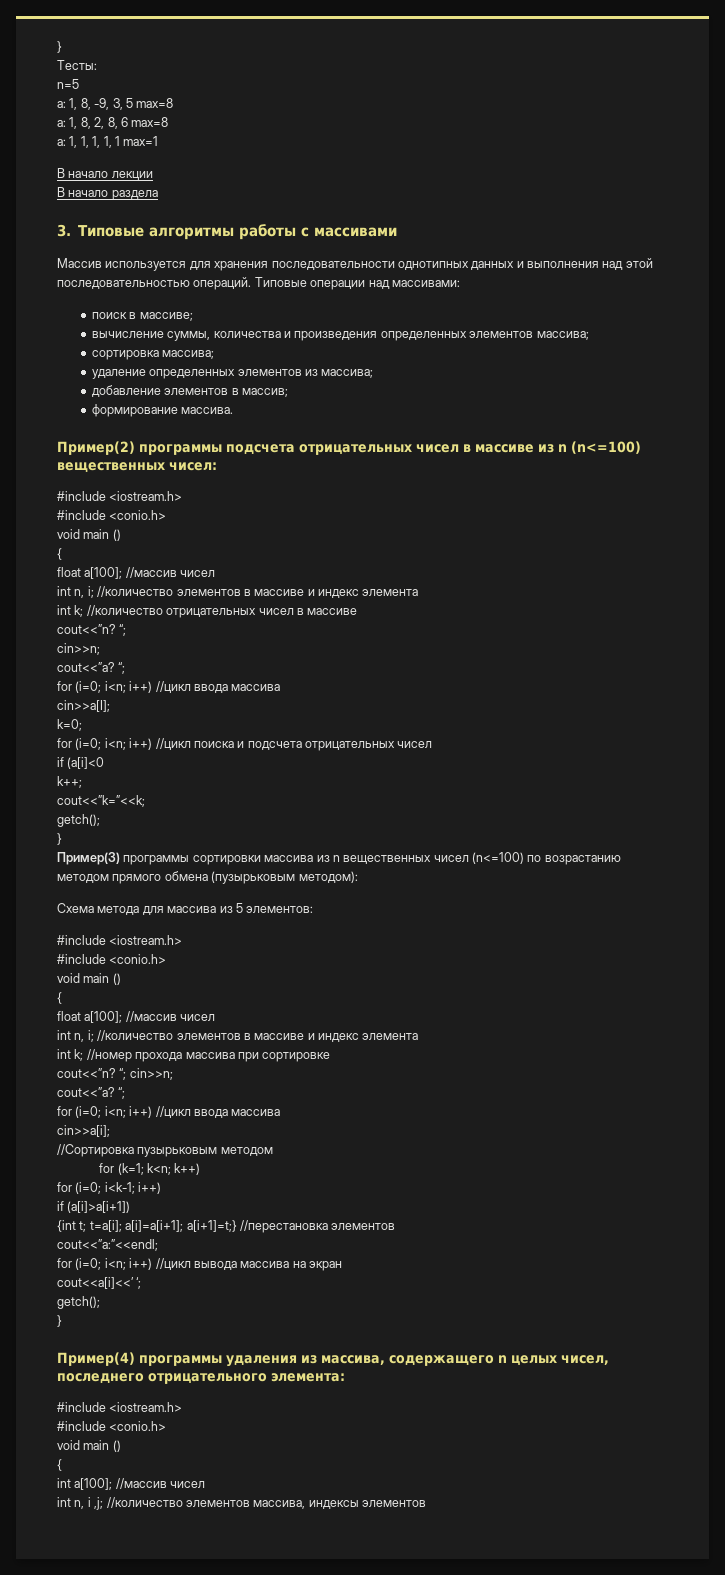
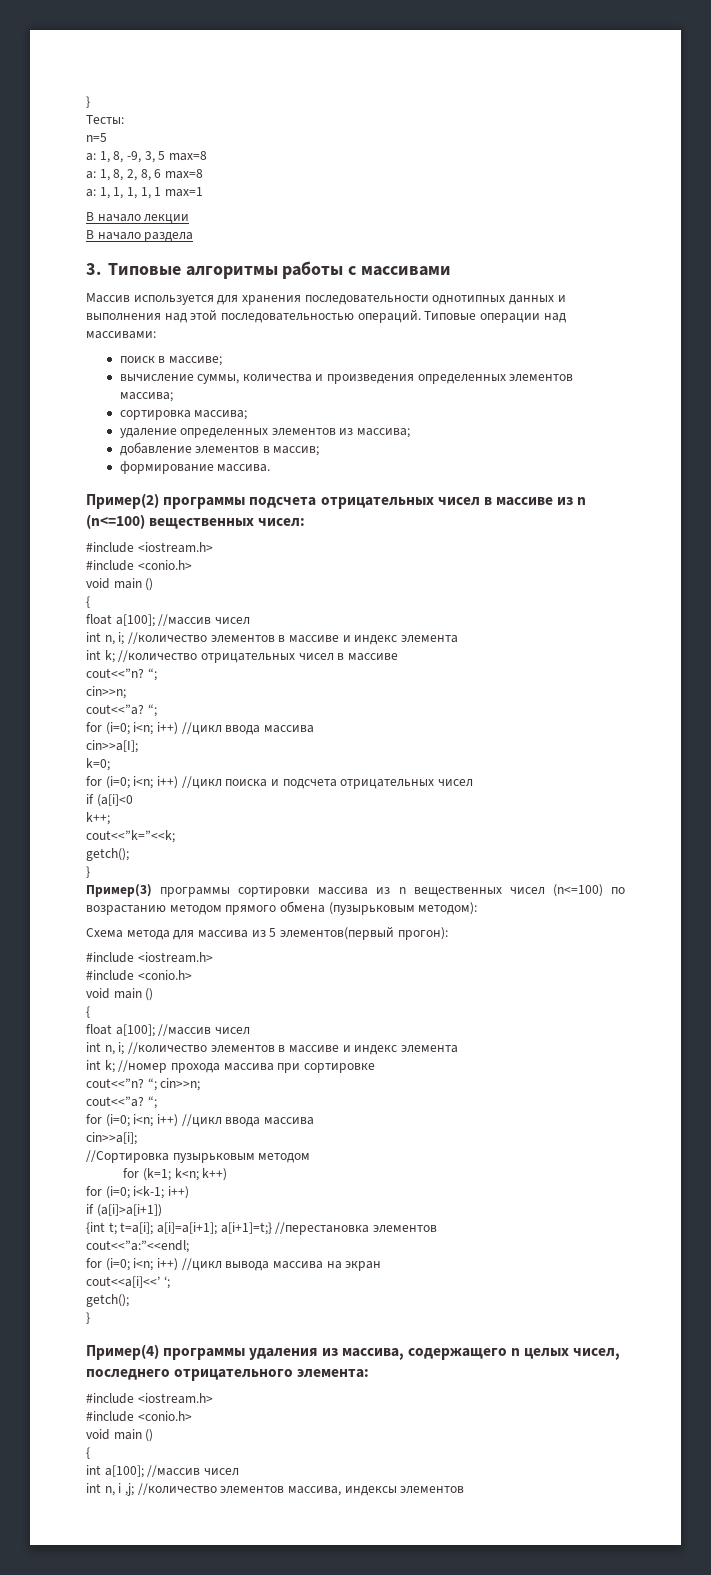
- Схема метода для массива из 5 элементов:
+ Схема метода для массива из 5 элементов(первый прогон):

